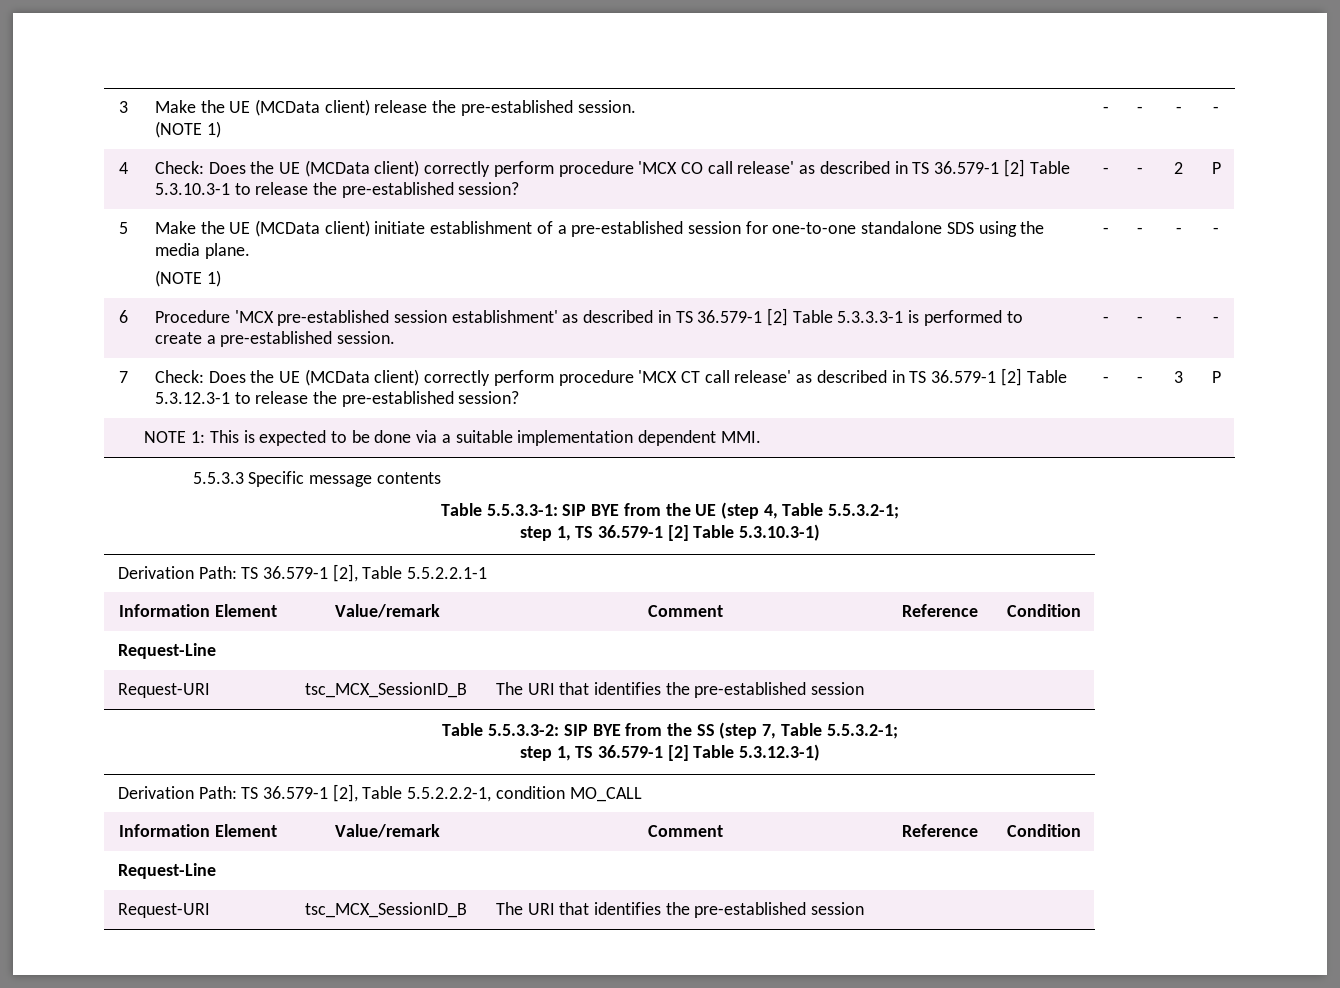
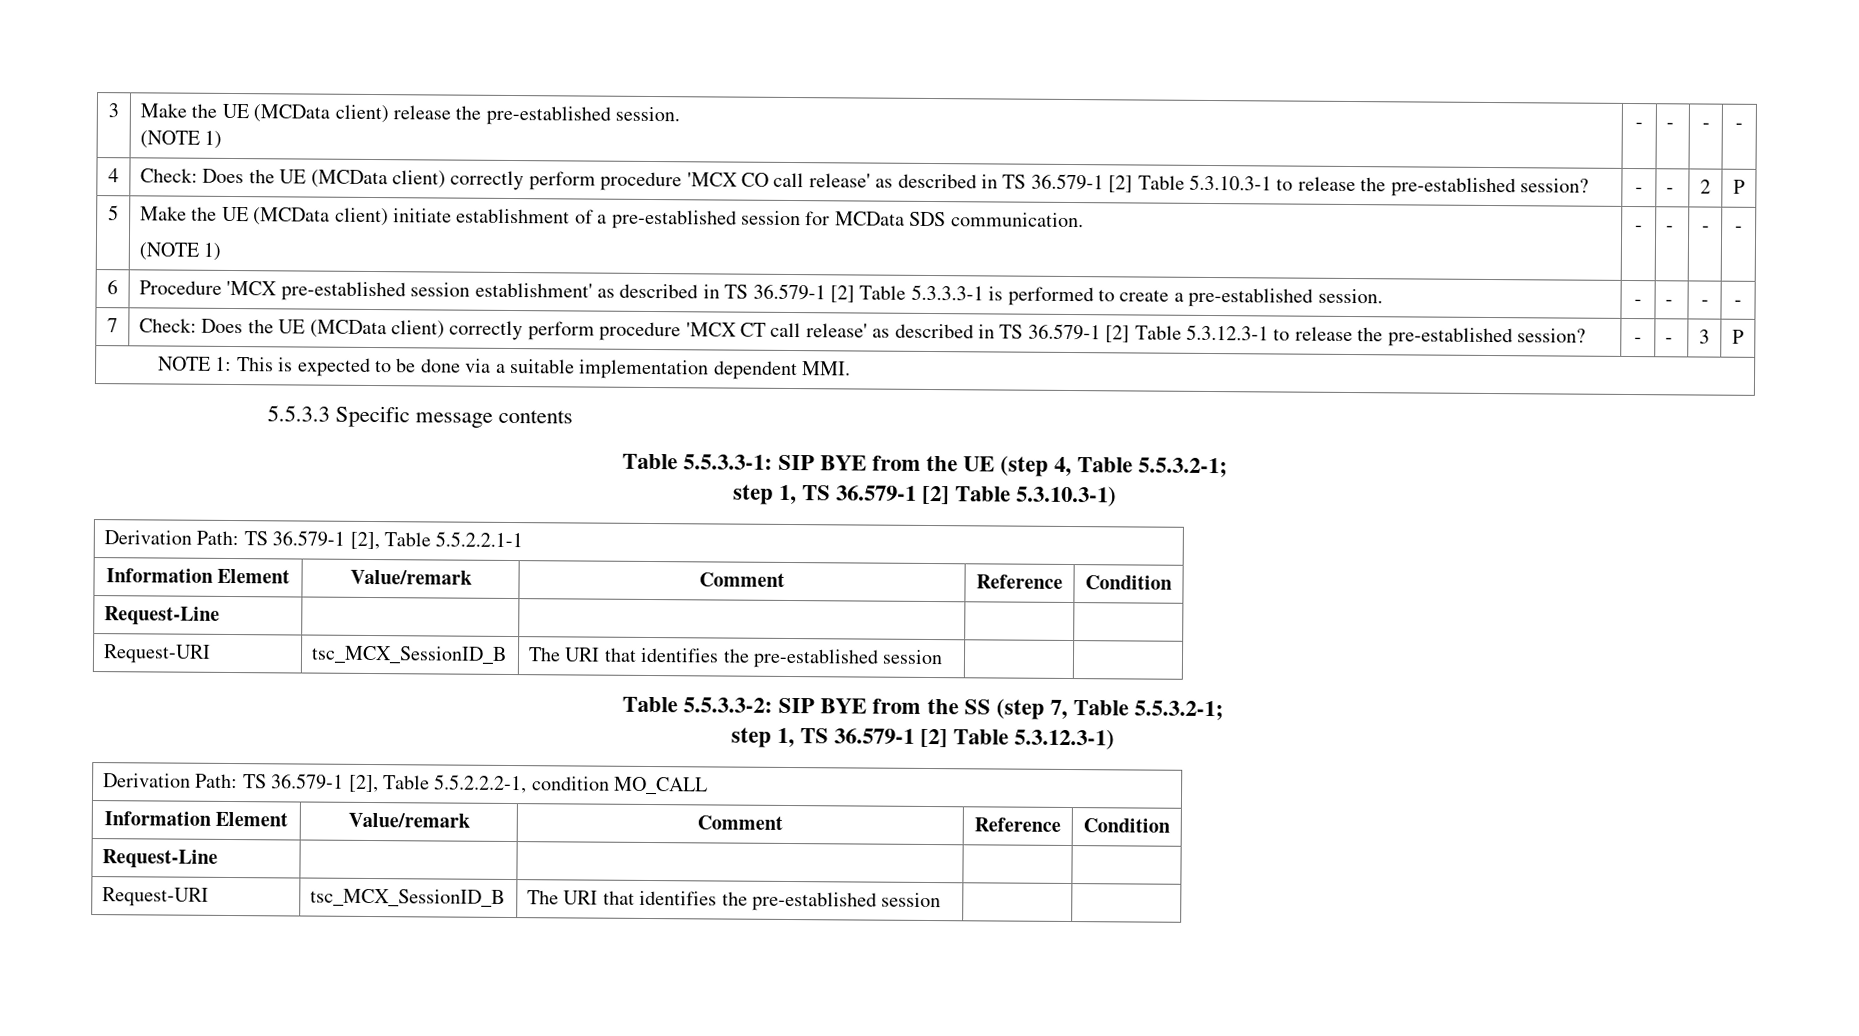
- 5 | Make the UE (MCData client) initiate establishment of a pre-established session for one-to-one standalone SDS using the media plane.
+ 5 | Make the UE (MCData client) initiate establishment of a pre-established session for MCData SDS communication.

